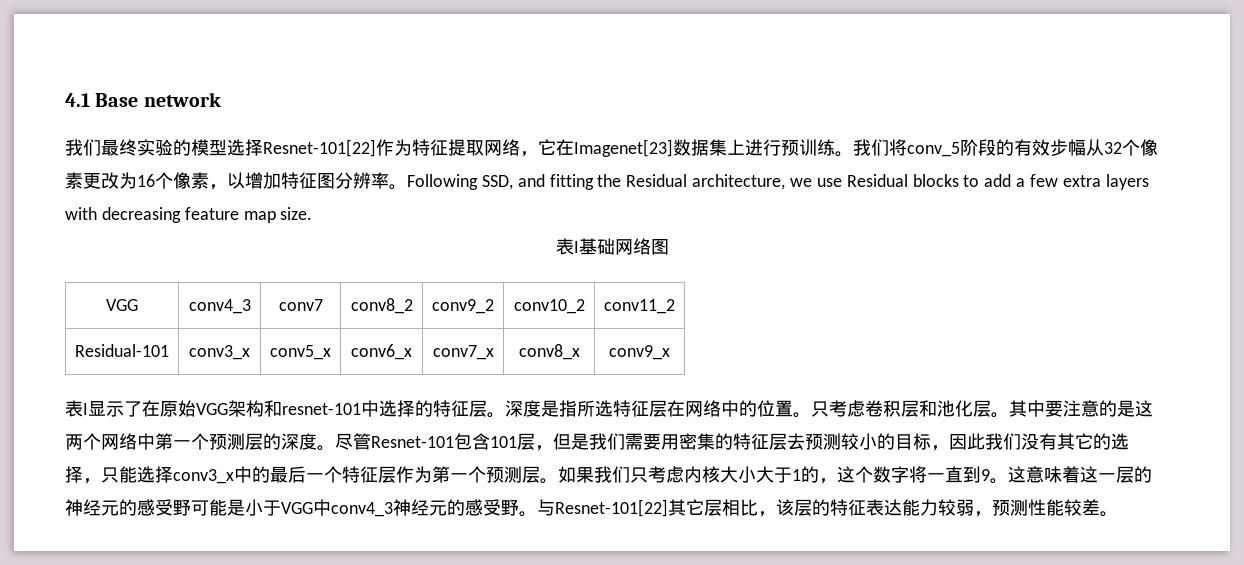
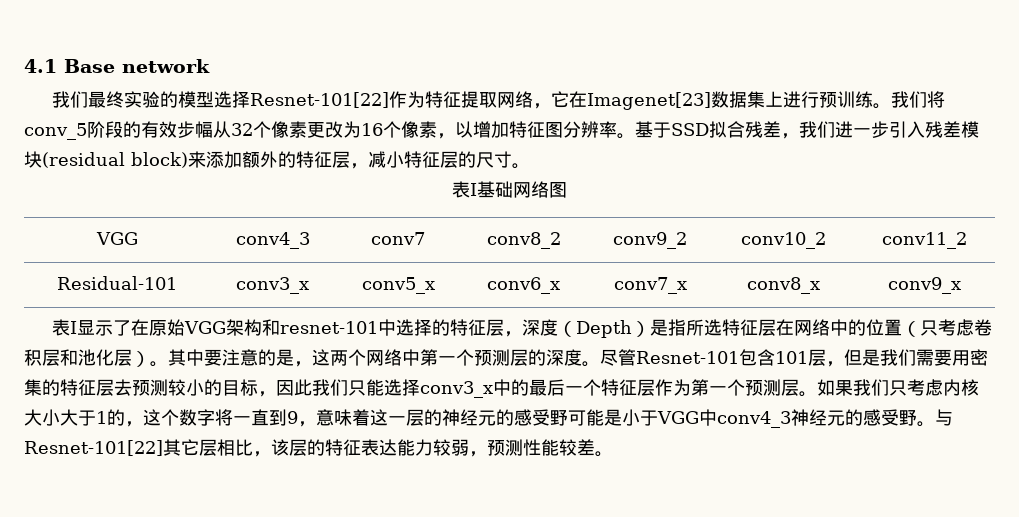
- Following SSD, and fitting the Residual architecture, we use Residual blocks to add a few extra layers with decreasing feature map size.
+ 基于SSD拟合残差，我们进一步引入残差模块(residual block)来添加额外的特征层，减小特征层的尺寸。
- 表I显示了在原始VGG架构和resnet-101中选择的特征层。深度是指所选特征层在网络中的位置。只考虑卷积层和池化层。
+ 表I显示了在原始VGG架构和resnet-101中选择的特征层，深度（Depth）是指所选特征层在网络中的位置（只考虑卷积层和池化层）。
- 其中要注意的是这两个网络中第一个预测层的深度。
+ 其中要注意的是，这两个网络中第一个预测层的深度。
- 尽管Resnet-101包含101层，但是我们需要用密集的特征层去预测较小的目标，因此我们没有其它的选择，只能选择conv3_x中的最后一个特征层作为第一个预测层。
+ 尽管Resnet-101包含101层，但是我们需要用密集的特征层去预测较小的目标，因此我们只能选择conv3_x中的最后一个特征层作为第一个预测层。
- 如果我们只考虑内核大小大于1的，这个数字将一直到9。这意味着这一层的神经元的感受野可能是小于VGG中conv4_3神经元的感受野。
+ 如果我们只考虑内核大小大于1的，这个数字将一直到9，意味着这一层的神经元的感受野可能是小于VGG中conv4_3神经元的感受野。

